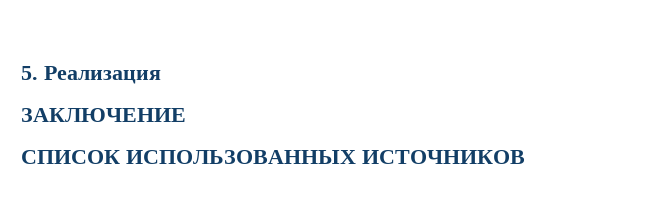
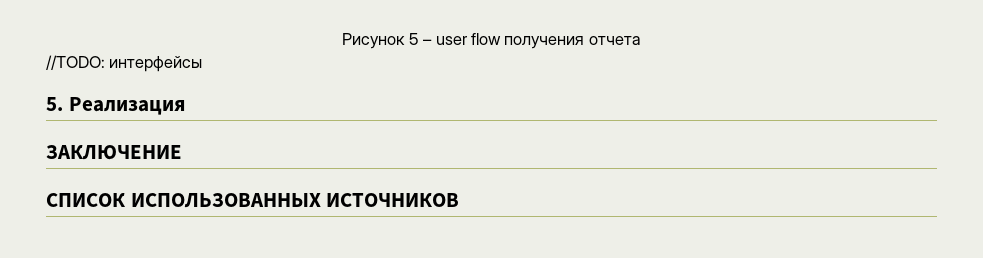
+ Рисунок 5 – user flow получения отчета
+ //TODO: интерфейсы

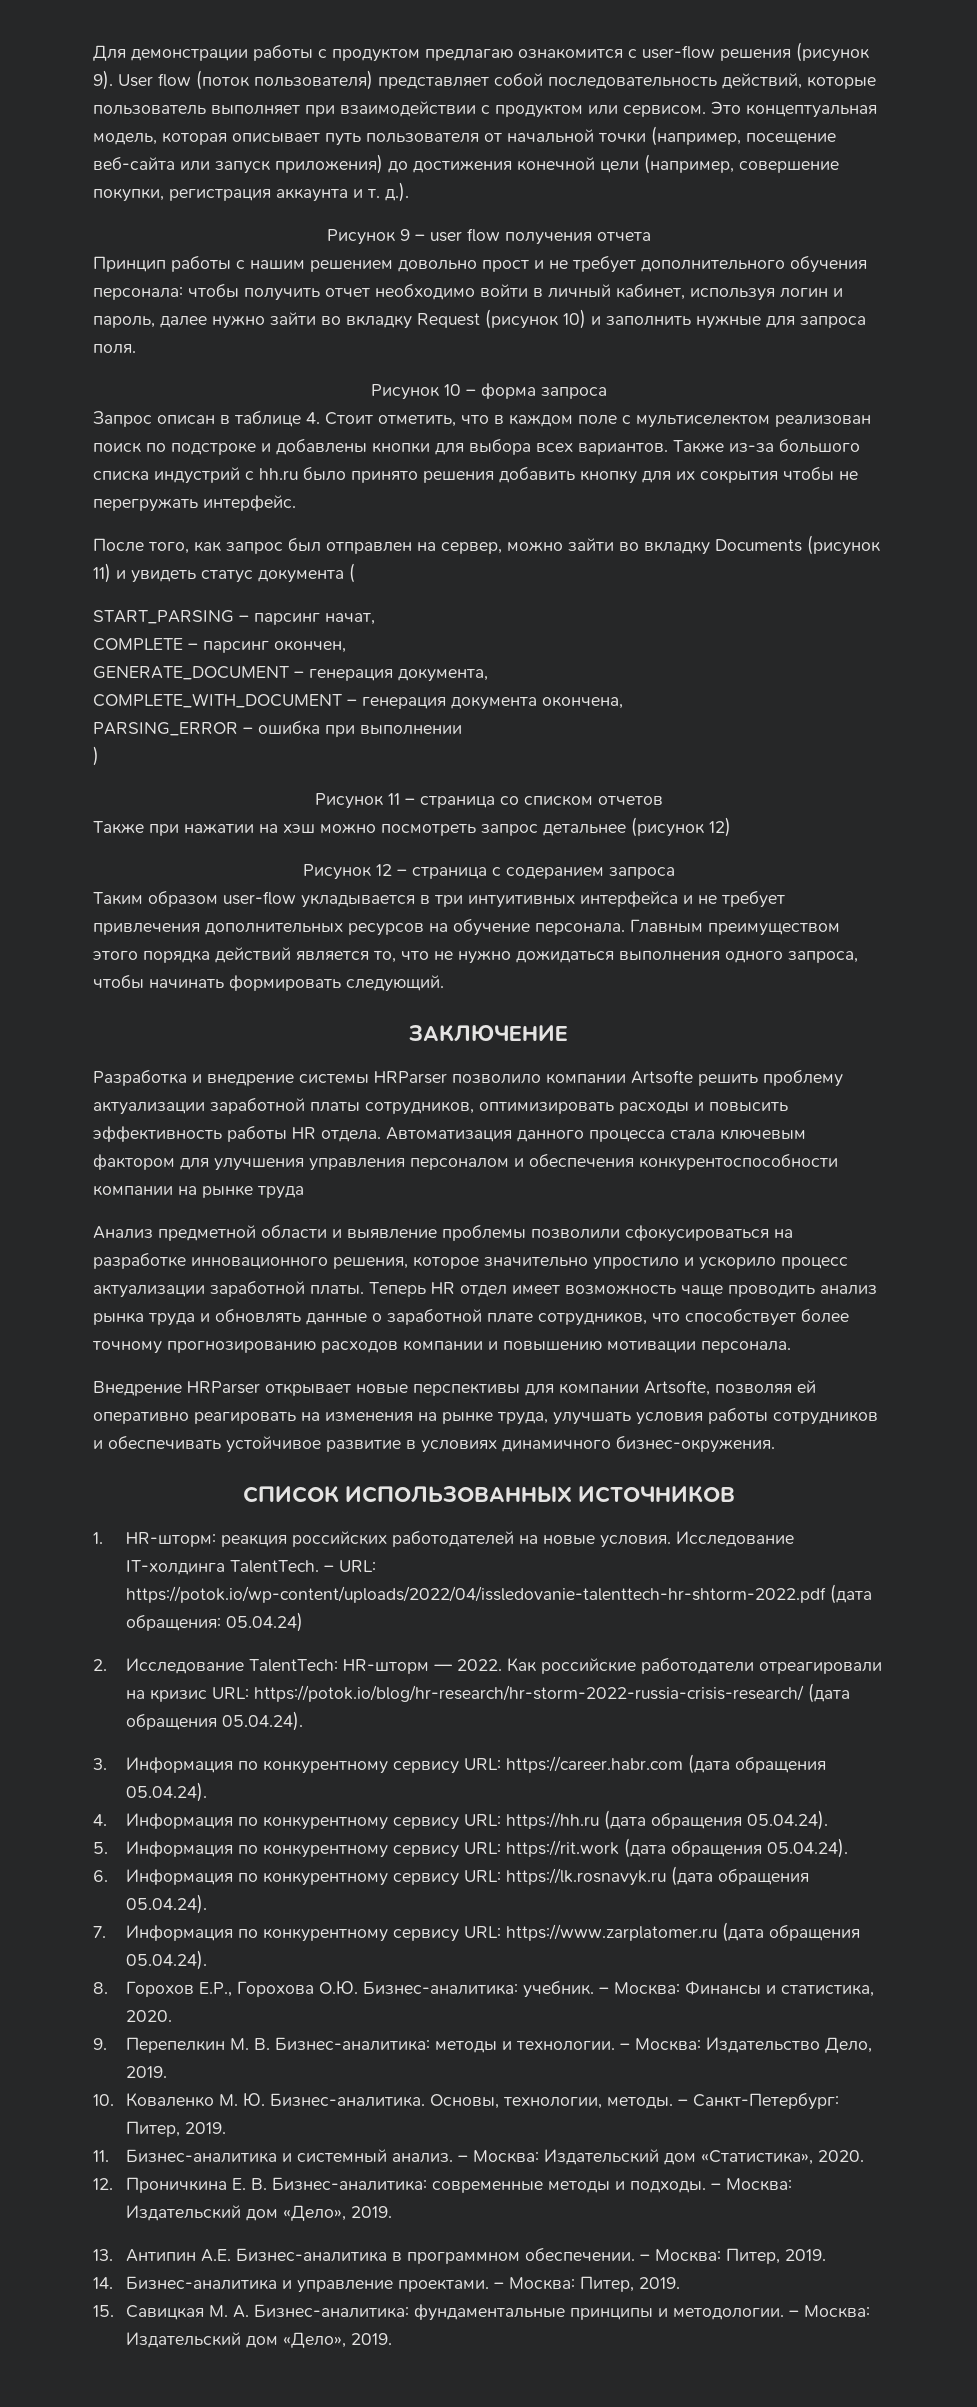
- Рисунок 5 – user flow получения отчета
+ Для демонстрации работы с продуктом предлагаю ознакомится с user-flow решения (рисунок 9). User flow (поток пользователя) представляет собой последовательность действий, которые пользователь выполняет при взаимодействии с продуктом или сервисом. Это концептуальная модель, которая описывает путь пользователя от начальной точки (например, посещение веб-сайта или запуск приложения) до достижения конечной цели (например, совершение покупки, регистрация аккаунта и т. д.).
+ Рисунок 9 – user flow получения отчета
- //TODO: интерфейсы
- 5. Реализация
+ Принцип работы с нашим решением довольно прост и не требует дополнительного обучения персонала: чтобы получить отчет необходимо войти в личный кабинет, используя логин и пароль, далее нужно зайти во вкладку Request (рисунок 10) и заполнить нужные для запроса поля.
+ Рисунок 10 – форма запроса
+ Запрос описан в таблице 4. Стоит отметить, что в каждом поле с мультиселектом реализован поиск по подстроке и добавлены кнопки для выбора всех вариантов. Также из-за большого списка индустрий с hh.ru было принято решения добавить кнопку для их сокрытия чтобы не перегружать интерфейс.
+ После того, как запрос был отправлен на сервер, можно зайти во вкладку Documents (рисунок 11) и увидеть статус документа (
+ START_PARSING – парсинг начат,
+ COMPLETE – парсинг окончен,
+ GENERATE_DOCUMENT – генерация документа,
+ COMPLETE_WITH_DOCUMENT – генерация документа окончена,
+ PARSING_ERROR – ошибка при выполнении
+ )
+ Рисунок 11 – страница со списком отчетов
+ Также при нажатии на хэш можно посмотреть запрос детальнее (рисунок 12)
+ Рисунок 12 – страница с содеранием запроса
+ Таким образом user-flow укладывается в три интуитивных интерфейса и не требует привлечения дополнительных ресурсов на обучение персонала. Главным преимуществом этого порядка действий является то, что не нужно дожидаться выполнения одного запроса, чтобы начинать формировать следующий.
  ЗАКЛЮЧЕНИЕ
+ Разработка и внедрение системы HRParser позволило компании Artsofte решить проблему актуализации заработной платы сотрудников, оптимизировать расходы и повысить эффективность работы HR отдела. Автоматизация данного процесса стала ключевым фактором для улучшения управления персоналом и обеспечения конкурентоспособности компании на рынке труда
+ Анализ предметной области и выявление проблемы позволили сфокусироваться на разработке инновационного решения, которое значительно упростило и ускорило процесс актуализации заработной платы. Теперь HR отдел имеет возможность чаще проводить анализ рынка труда и обновлять данные о заработной плате сотрудников, что способствует более точному прогнозированию расходов компании и повышению мотивации персонала.
+ Внедрение HRParser открывает новые перспективы для компании Artsofte, позволяя ей оперативно реагировать на изменения на рынке труда, улучшать условия работы сотрудников и обеспечивать устойчивое развитие в условиях динамичного бизнес-окружения.
  СПИСОК ИСПОЛЬЗОВАННЫХ ИСТОЧНИКОВ
+ 1. HR-шторм: реакция российских работодателей на новые условия. Исследование IT-холдинга TalentTech. – URL: https://potok.io/wp-content/uploads/2022/04/issledovanie-talenttech-hr-shtorm-2022.pdf (дата обращения: 05.04.24)
+ 2. Исследование TalentTech: HR-шторм — 2022. Как российские работодатели отреагировали на кризис URL: https://potok.io/blog/hr-research/hr-storm-2022-russia-crisis-research/ (дата обращения 05.04.24).
+ 3. Информация по конкурентному сервису URL: https://career.habr.com (дата обращения 05.04.24).
+ 4. Информация по конкурентному сервису URL: https://hh.ru (дата обращения 05.04.24).
+ 5. Информация по конкурентному сервису URL: https://rit.work (дата обращения 05.04.24).
+ 6. Информация по конкурентному сервису URL: https://lk.rosnavyk.ru (дата обращения 05.04.24).
+ 7. Информация по конкурентному сервису URL: https://www.zarplatomer.ru (дата обращения 05.04.24).
+ 8. Горохов Е.Р., Горохова О.Ю. Бизнес-аналитика: учебник. – Москва: Финансы и статистика, 2020.
+ 9. Перепелкин М. В. Бизнес-аналитика: методы и технологии. – Москва: Издательство Дело, 2019.
+ 10. Коваленко М. Ю. Бизнес-аналитика. Основы, технологии, методы. – Санкт-Петербург: Питер, 2019.
+ 11. Бизнес-аналитика и системный анализ. – Москва: Издательский дом «Статистика», 2020.
+ 12. Проничкина Е. В. Бизнес-аналитика: современные методы и подходы. – Москва: Издательский дом «Дело», 2019.
+ 13. Антипин А.Е. Бизнес-аналитика в программном обеспечении. – Москва: Питер, 2019.
+ 14. Бизнес-аналитика и управление проектами. – Москва: Питер, 2019.
+ 15. Савицкая М. А. Бизнес-аналитика: фундаментальные принципы и методологии. – Москва: Издательский дом «Дело», 2019.

